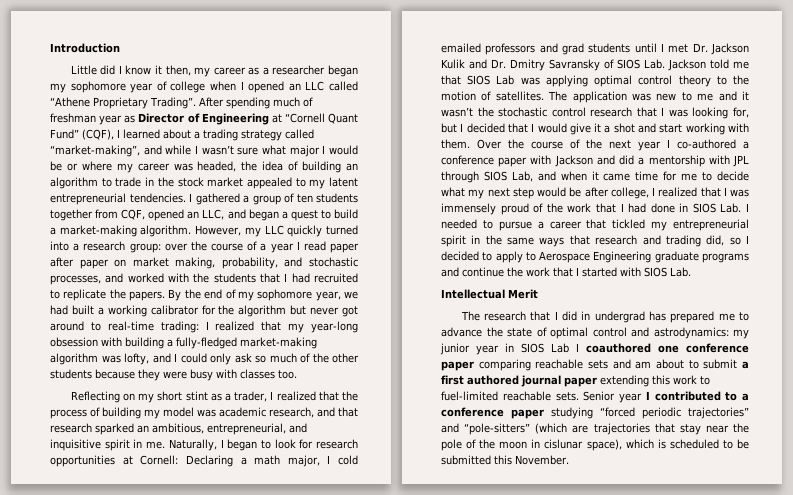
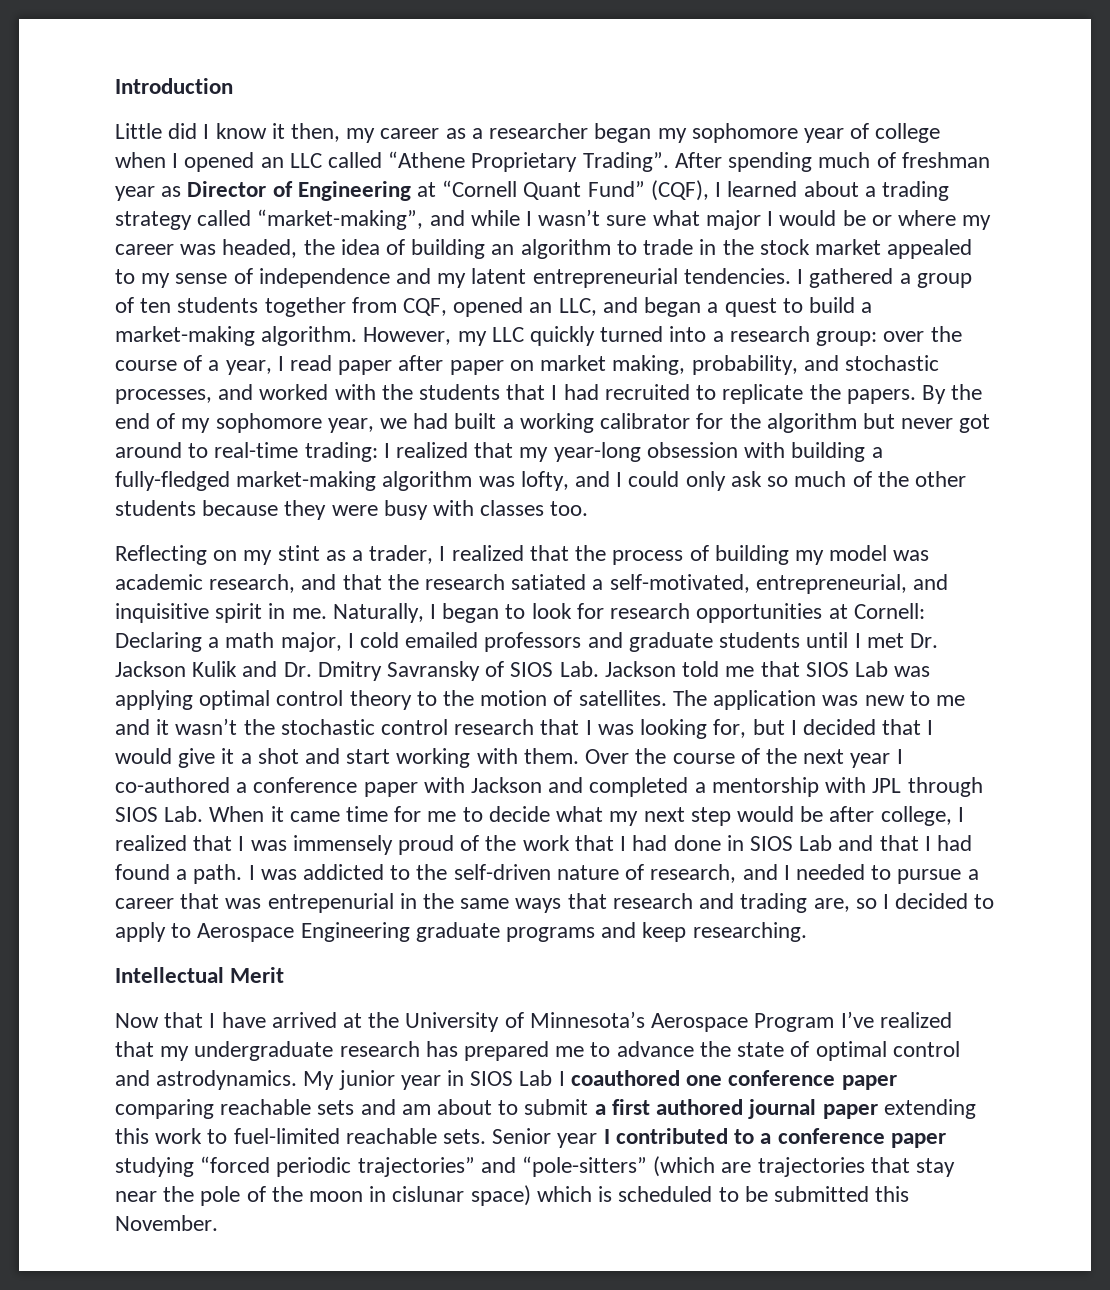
- After spending much of freshman year as Director of Engineering at “Cornell Quant Fund” (CQF), I learned about a trading strategy called “market-making”, and while I wasn’t sure what major I would be or where my career was headed, the idea of building an algorithm to trade in the stock market appealed to my latent entrepreneurial tendencies.
+ After spending much of freshman year as Director of Engineering at “Cornell Quant Fund” (CQF), I learned about a trading strategy called “market-making”, and while I wasn’t sure what major I would be or where my career was headed, the idea of building an algorithm to trade in the stock market appealed to my sense of independence and my latent entrepreneurial tendencies.
- However, my LLC quickly turned into a research group: over the course of a year I read paper after paper on market making, probability, and stochastic processes, and worked with the students that I had recruited to replicate the papers.
+ However, my LLC quickly turned into a research group: over the course of a year, I read paper after paper on market making, probability, and stochastic processes, and worked with the students that I had recruited to replicate the papers.
- Reflecting on my short stint as a trader, I realized that the process of building my model was academic research, and that research sparked an ambitious, entrepreneurial, and inquisitive spirit in me.
+ Reflecting on my stint as a trader, I realized that the process of building my model was academic research, and that the research satiated a self-motivated, entrepreneurial, and inquisitive spirit in me.
- Naturally, I began to look for research opportunities at Cornell: Declaring a math major, I cold emailed professors and grad students until I met Dr. Jackson Kulik and Dr. Dmitry Savransky of SIOS Lab. Jackson told me that SIOS Lab was applying optimal control theory to the motion of satellites.
+ Naturally, I began to look for research opportunities at Cornell: Declaring a math major, I cold emailed professors and graduate students until I met Dr. Jackson Kulik and Dr. Dmitry Savransky of SIOS Lab. Jackson told me that SIOS Lab was applying optimal control theory to the motion of satellites.
- Over the course of the next year I co-authored a conference paper with Jackson and did a mentorship with JPL through SIOS Lab, and when it came time for me to decide what my next step would be after college, I realized that I was immensely proud of the work that I had done in SIOS Lab. I needed to pursue a career that tickled my entrepreneurial spirit in the same ways that research and trading did, so I decided to apply to Aerospace Engineering graduate programs and continue the work that I started with SIOS Lab.
+ Over the course of the next year I co-authored a conference paper with Jackson and completed a mentorship with JPL through SIOS Lab. When it came time for me to decide what my next step would be after college, I realized that I was immensely proud of the work that I had done in SIOS Lab and that I had found a path. I was addicted to the self-driven nature of research, and I needed to pursue a career that was entrepenurial in the same ways that research and trading are, so I decided to apply to Aerospace Engineering graduate programs and keep researching.
  Intellectual Merit
- The research that I did in undergrad has prepared me to advance the state of optimal control and astrodynamics: my junior year in SIOS Lab I coauthored one conference paper comparing reachable sets and am about to submit a first authored journal paper extending this work to fuel-limited reachable sets.
+ Now that I have arrived at the University of Minnesota’s Aerospace Program I’ve realized that my undergraduate research has prepared me to advance the state of optimal control and astrodynamics. My junior year in SIOS Lab I coauthored one conference paper comparing reachable sets and am about to submit a first authored journal paper extending this work to fuel-limited reachable sets.
- Senior year I contributed to a conference paper studying “forced periodic trajectories” and “pole-sitters” (which are trajectories that stay near the pole of the moon in cislunar space), which is scheduled to be submitted this November.
+ Senior year I contributed to a conference paper studying “forced periodic trajectories” and “pole-sitters” (which are trajectories that stay near the pole of the moon in cislunar space) which is scheduled to be submitted this November.

